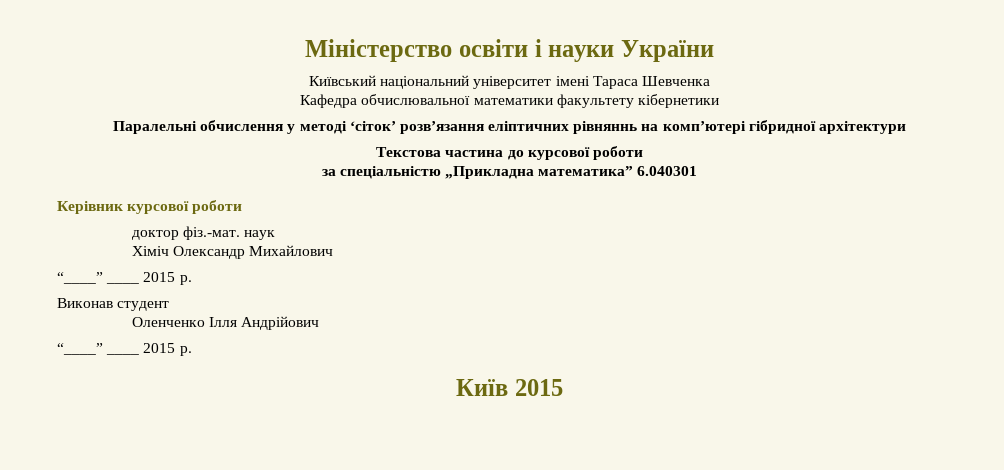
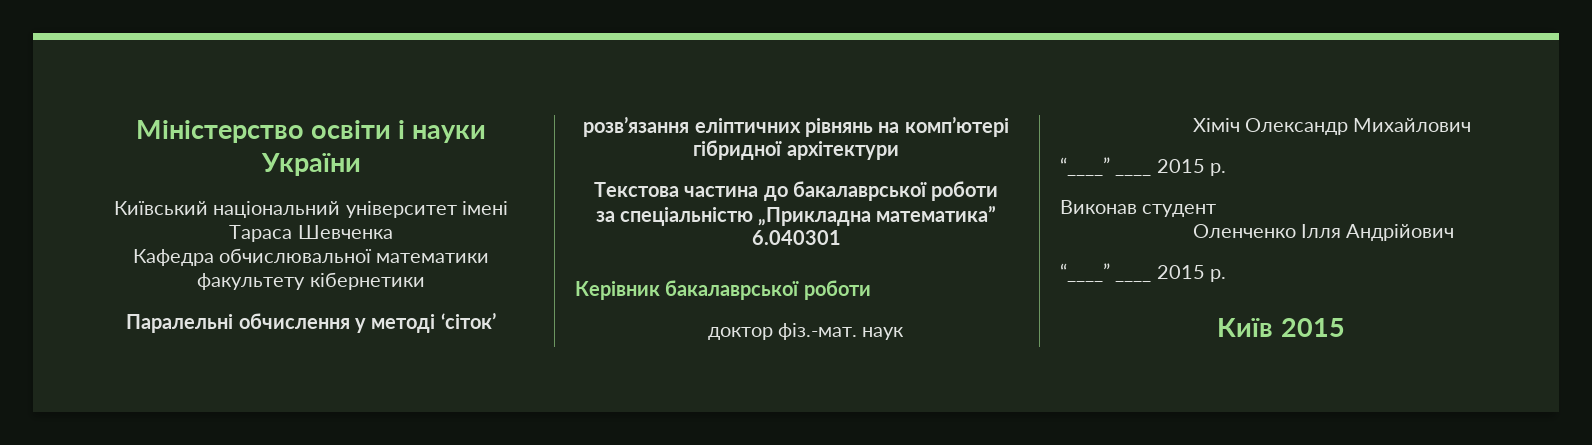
- Паралельні обчислення у методі ‘сіток’ розв’язання еліптичних рівняннь на комп’ютері гібридної архітектури
+ Паралельні обчислення у методі ‘сіток’ розв’язання еліптичних рівнянь на комп’ютері гібридної архітектури
- Текстова частина до курсової роботи
+ Текстова частина до бакалаврської роботи
- Керівник курсової роботи
+ Керівник бакалаврської роботи

